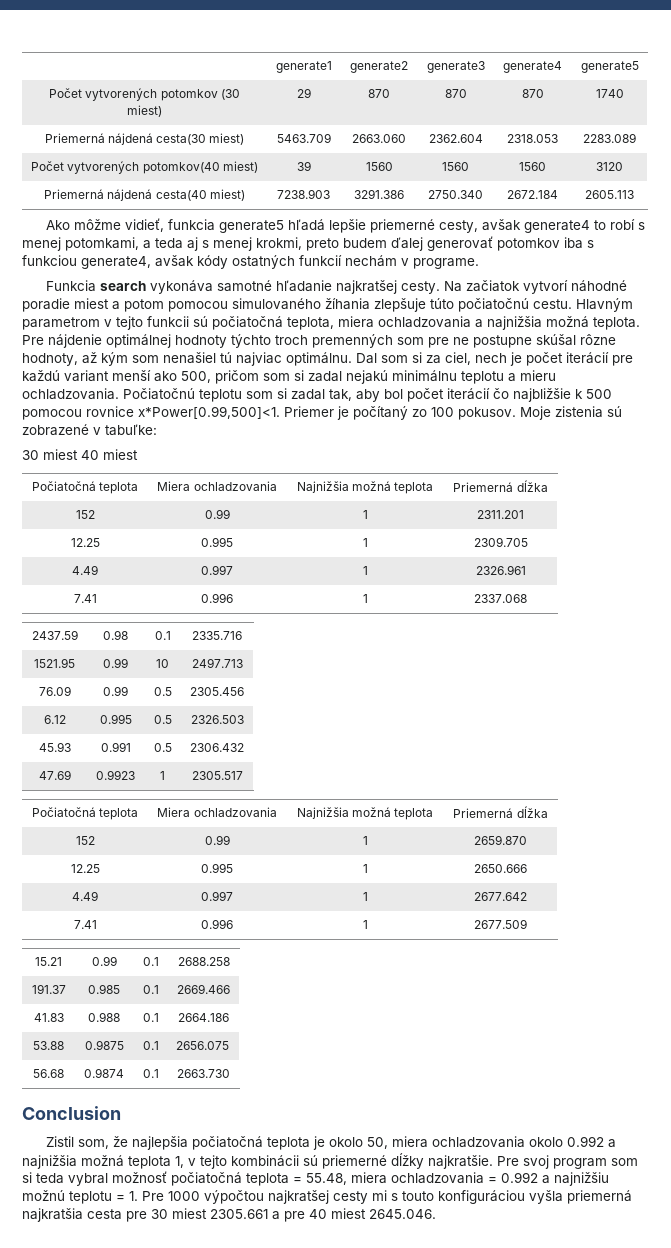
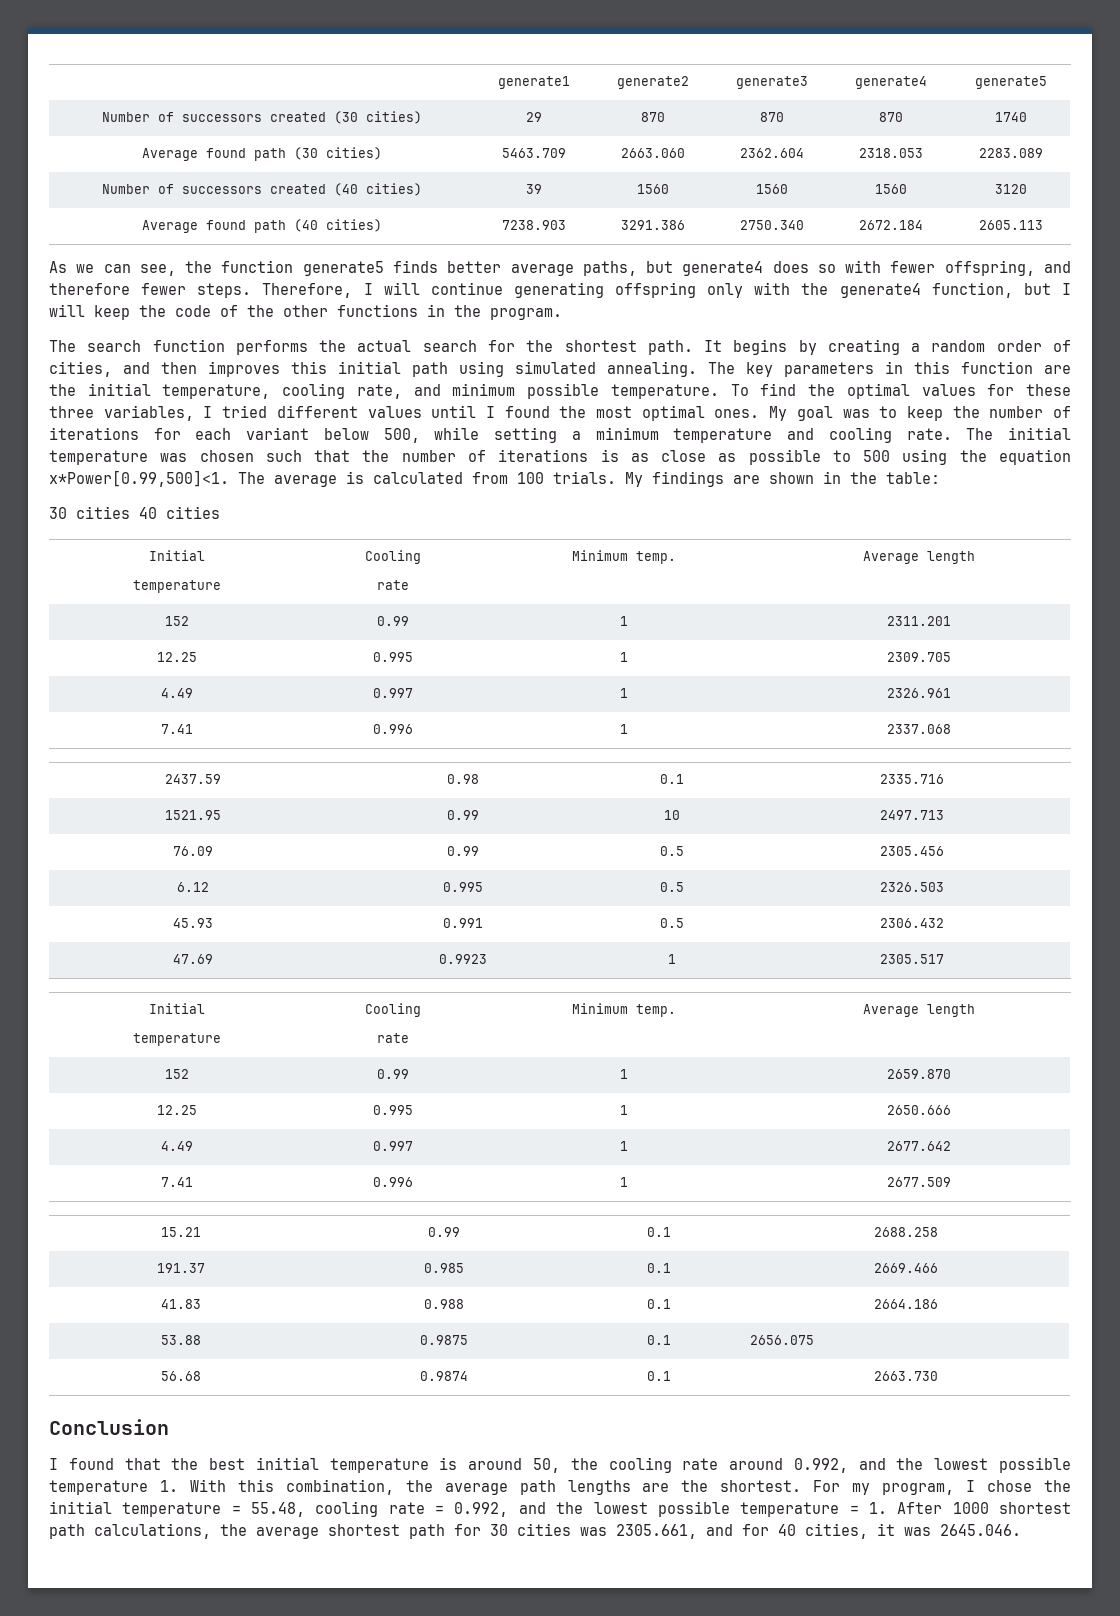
- Počet vytvorených potomkov (30 miest) | 29 | 870 | 870 | 870 | 1740
+ Number of successors created (30 cities) | 29 | 870 | 870 | 870 | 1740
- Priemerná nájdená cesta(30 miest) | 5463.709 | 2663.060 | 2362.604 | 2318.053 | 2283.089
+ Average found path (30 cities) | 5463.709 | 2663.060 | 2362.604 | 2318.053 | 2283.089
- Počet vytvorených potomkov(40 miest) | 39 | 1560 | 1560 | 1560 | 3120
+ Number of successors created (40 cities) | 39 | 1560 | 1560 | 1560 | 3120
- Priemerná nájdená cesta(40 miest) | 7238.903 | 3291.386 | 2750.340 | 2672.184 | 2605.113
+ Average found path (40 cities) | 7238.903 | 3291.386 | 2750.340 | 2672.184 | 2605.113
- Ako môžme vidieť, funkcia generate5 hľadá lepšie priemerné cesty, avšak generate4 to robí s menej potomkami, a teda aj s menej krokmi, preto budem ďalej generovať potomkov iba s funkciou generate4, avšak kódy ostatných funkcií nechám v programe.
- Funkcia search vykonáva samotné hľadanie najkratšej cesty. Na začiatok vytvorí náhodné poradie miest a potom pomocou simulovaného žíhania zlepšuje túto počiatočnú cestu. Hlavným parametrom v tejto funkcii sú počiatočná teplota, miera ochladzovania a najnižšia možná teplota. Pre nájdenie optimálnej hodnoty týchto troch premenných som pre ne postupne skúšal rôzne hodnoty, až kým som nenašiel tú najviac optimálnu. Dal som si za ciel, nech je počet iterácií pre každú variant menší ako 500, pričom som si zadal nejakú minimálnu teplotu a mieru ochladzovania. Počiatočnú teplotu som si zadal tak, aby bol počet iterácií čo najbližšie k 500 pomocou rovnice x*Power[0.99,500]<1. Priemer je počítaný zo 100 pokusov. Moje zistenia sú zobrazené v tabuľke:
- 30 miest 40 miest
- Počiatočná teplota | Miera ochladzovania | Najnižšia možná teplota | Priemerná dĺžka
+ As we can see, the function generate5 finds better average paths, but generate4 does so with fewer offspring, and therefore fewer steps. Therefore, I will continue generating offspring only with the generate4 function, but I will keep the code of the other functions in the program.
+ The search function performs the actual search for the shortest path. It begins by creating a random order of cities, and then improves this initial path using simulated annealing. The key parameters in this function are the initial temperature, cooling rate, and minimum possible temperature. To find the optimal values for these three variables, I tried different values until I found the most optimal ones. My goal was to keep the number of iterations for each variant below 500, while setting a minimum temperature and cooling rate. The initial temperature was chosen such that the number of iterations is as close as possible to 500 using the equation x*Power[0.99,500]<1. The average is calculated from 100 trials. My findings are shown in the table:
+ 30 cities 40 cities
+ Initial
+ temperature | Cooling
+ rate | Minimum temp. | Average length
  47.69 | 0.9923 | 1 | 2305.517
- Počiatočná teplota | Miera ochladzovania | Najnižšia možná teplota | Priemerná dĺžka
+ Initial
+ temperature | Cooling
+ rate | Minimum temp. | Average length
- Zistil som, že najlepšia počiatočná teplota je okolo 50, miera ochladzovania okolo 0.992 a najnižšia možná teplota 1, v tejto kombinácii sú priemerné dĺžky najkratšie. Pre svoj program som si teda vybral možnosť počiatočná teplota = 55.48, miera ochladzovania = 0.992 a najnižšiu možnú teplotu = 1. Pre 1000 výpočtou najkratšej cesty mi s touto konfiguráciou vyšla priemerná najkratšia cesta pre 30 miest 2305.661 a pre 40 miest 2645.046.
+ I found that the best initial temperature is around 50, the cooling rate around 0.992, and the lowest possible temperature 1. With this combination, the average path lengths are the shortest. For my program, I chose the initial temperature = 55.48, cooling rate = 0.992, and the lowest possible temperature = 1. After 1000 shortest path calculations, the average shortest path for 30 cities was 2305.661, and for 40 cities, it was 2645.046.

